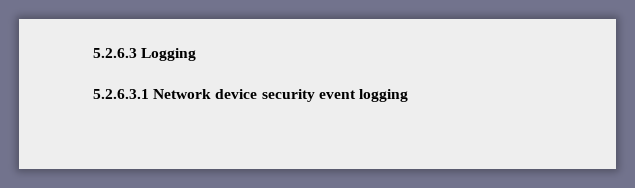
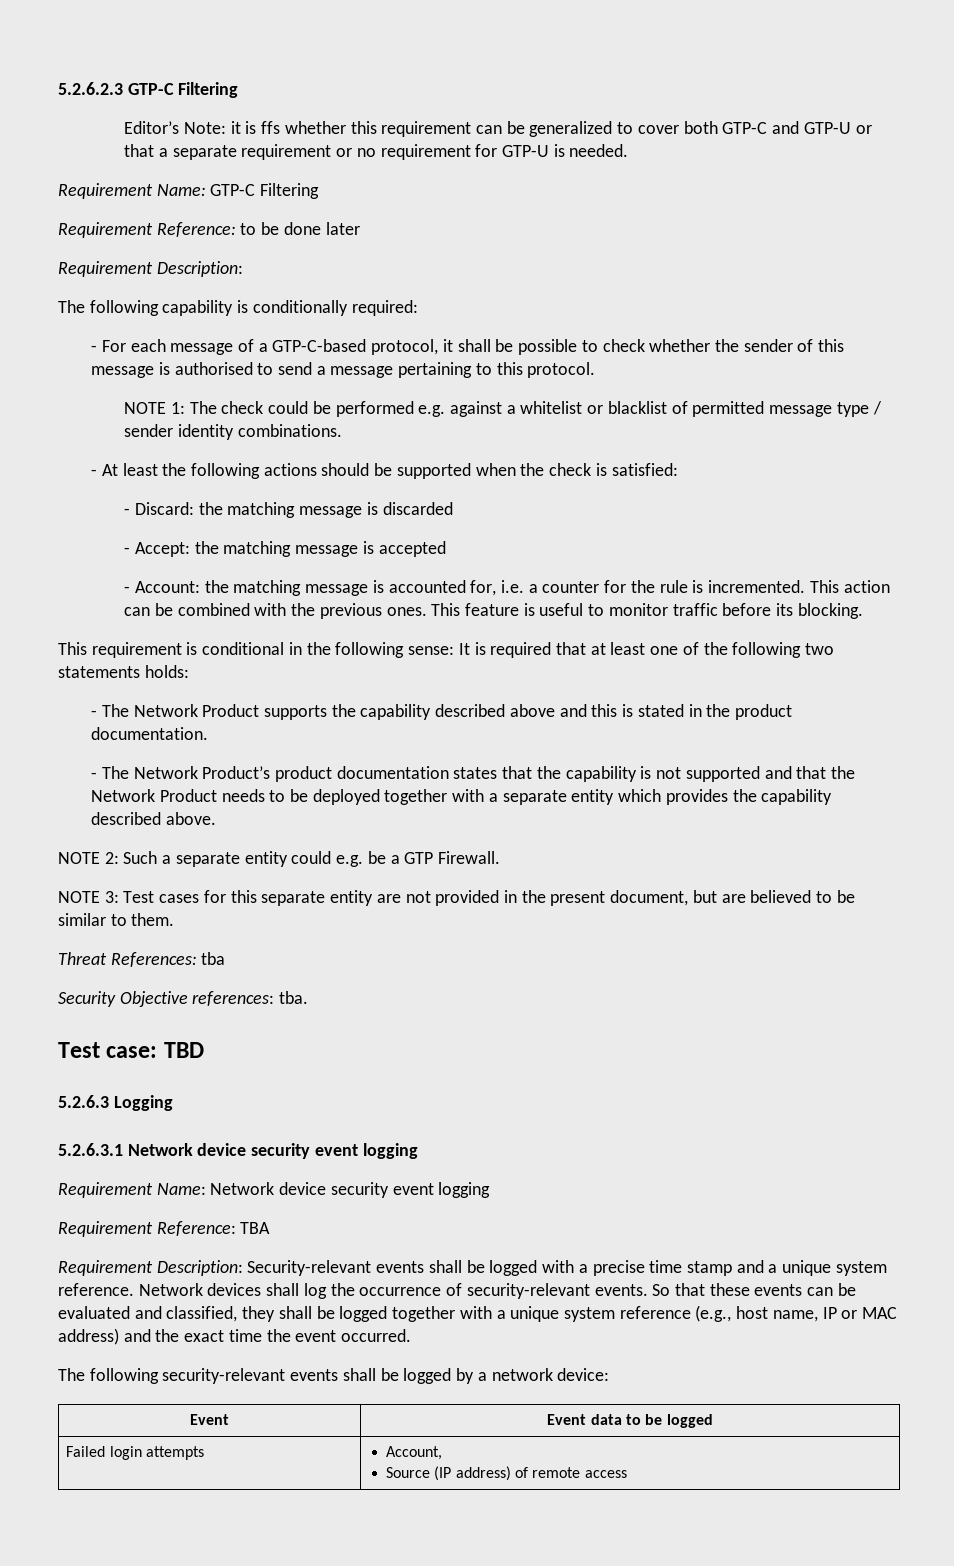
+ 5.2.6.2.3 GTP-C Filtering
+ Editor’s Note: it is ffs whether this requirement can be generalized to cover both GTP-C and GTP-U or that a separate requirement or no requirement for GTP-U is needed.
+ Requirement Name: GTP-C Filtering
+ Requirement Reference: to be done later
+ Requirement Description:
+ The following capability is conditionally required:
+ - For each message of a GTP-C-based protocol, it shall be possible to check whether the sender of this message is authorised to send a message pertaining to this protocol.
+ NOTE 1: The check could be performed e.g. against a whitelist or blacklist of permitted message type / sender identity combinations.
+ - At least the following actions should be supported when the check is satisfied:
+ - Discard: the matching message is discarded
+ - Accept: the matching message is accepted
+ - Account: the matching message is accounted for, i.e. a counter for the rule is incremented. This action can be combined with the previous ones. This feature is useful to monitor traffic before its blocking.
+ This requirement is conditional in the following sense: It is required that at least one of the following two statements holds:
+ - The Network Product supports the capability described above and this is stated in the product documentation.
+ - The Network Product’s product documentation states that the capability is not supported and that the Network Product needs to be deployed together with a separate entity which provides the capability described above.
+ NOTE 2: Such a separate entity could e.g. be a GTP Firewall.
+ NOTE 3: Test cases for this separate entity are not provided in the present document, but are believed to be similar to them.
+ Threat References: tba
+ Security Objective references: tba.
+ Test case: TBD
+ Requirement Name: Network device security event logging
+ Requirement Reference: TBA
+ Requirement Description: Security-relevant events shall be logged with a precise time stamp and a unique system reference. Network devices shall log the occurrence of security-relevant events. So that these events can be evaluated and classified, they shall be logged together with a unique system reference (e.g., host name, IP or MAC address) and the exact time the event occurred.
+ The following security-relevant events shall be logged by a network device:
+ Event | Event data to be logged
+ Failed login attempts | Account,
+ Source (IP address) of remote access

